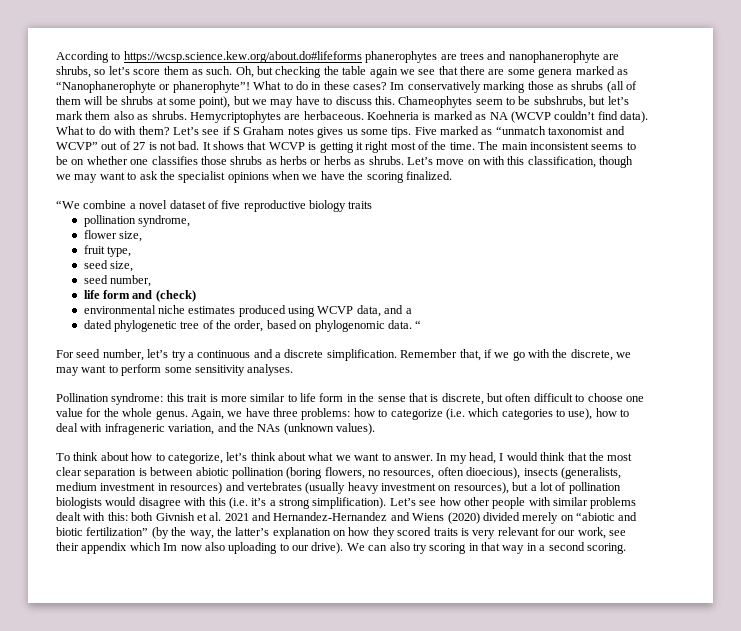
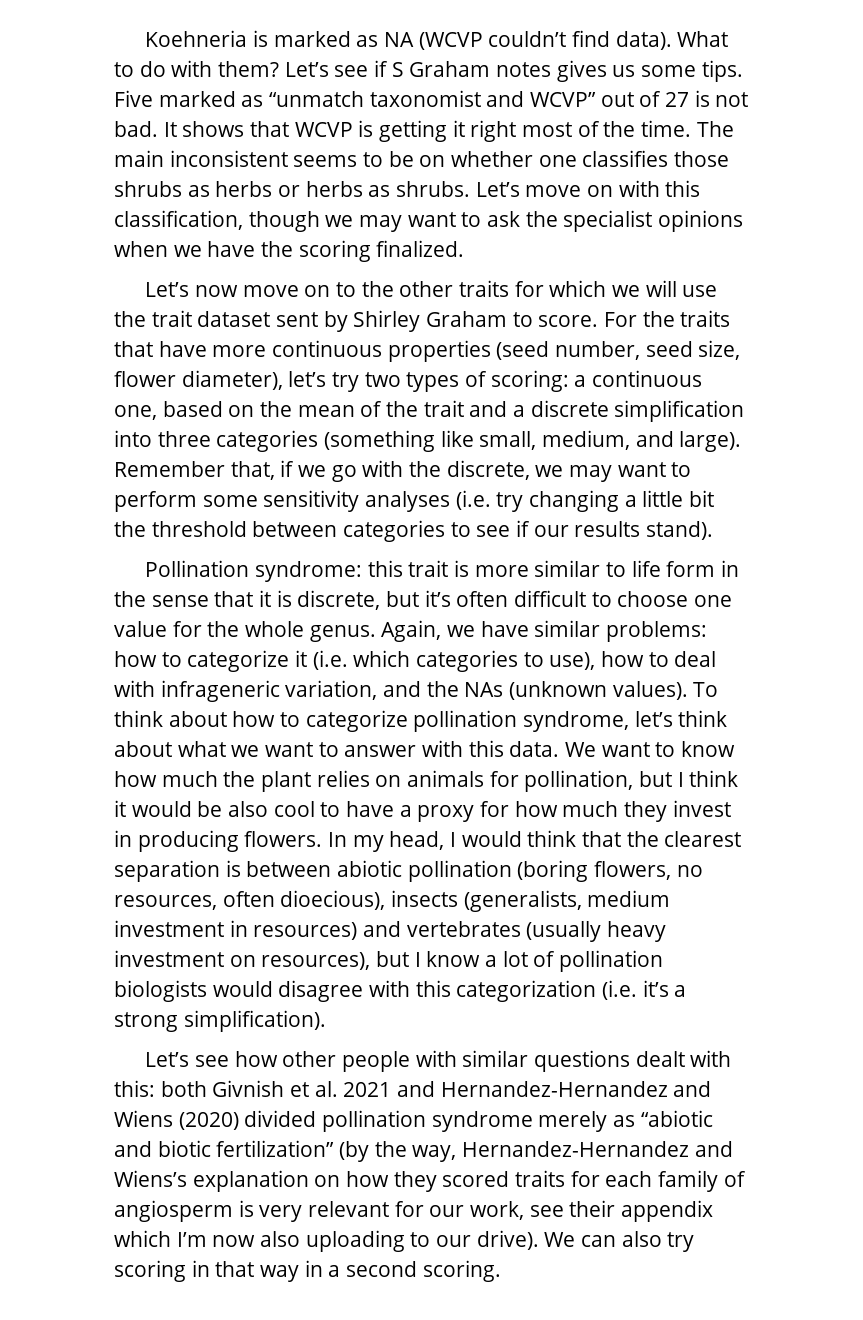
- According to https://wcsp.science.kew.org/about.do#lifeforms phanerophytes are trees and nanophanerophyte are shrubs, so let’s score them as such. Oh, but checking the table again we see that there are some genera marked as “Nanophanerophyte or phanerophyte”! What to do in these cases? Im conservatively marking those as shrubs (all of them will be shrubs at some point), but we may have to discuss this. Chameophytes seem to be subshrubs, but let’s mark them also as shrubs. Hemycriptophytes are herbaceous.
- “We combine a novel dataset of five reproductive biology traits
- pollination syndrome,
- flower size,
- fruit type,
- seed size,
- seed number,
- life form and (check)
- environmental niche estimates produced using WCVP data, and a
- dated phylogenetic tree of the order, based on phylogenomic data. “
- For seed number, let’s try a continuous and a discrete simplification.
+ Let’s now move on to the other traits for which we will use the trait dataset sent by Shirley Graham to score. For the traits that have more continuous properties (seed number, seed size, flower diameter), let’s try two types of scoring: a continuous one, based on the mean of the trait and a discrete simplification into three categories (something like small, medium, and large).
- Remember that, if we go with the discrete, we may want to perform some sensitivity analyses.
+ Remember that, if we go with the discrete, we may want to perform some sensitivity analyses (i.e. try changing a little bit the threshold between categories to see if our results stand).
- Pollination syndrome: this trait is more similar to life form in the sense that is discrete, but often difficult to choose one value for the whole genus.
+ Pollination syndrome: this trait is more similar to life form in the sense that it is discrete, but it’s often difficult to choose one value for the whole genus.
- Again, we have three problems: how to categorize (i.e. which categories to use), how to deal with infrageneric variation, and the NAs (unknown values).
- To think about how to categorize, let’s think about what we want to answer.
+ Again, we have similar problems: how to categorize it (i.e. which categories to use), how to deal with infrageneric variation, and the NAs (unknown values). To think about how to categorize pollination syndrome, let’s think about what we want to answer with this data. We want to know how much the plant relies on animals for pollination, but I think it would be also cool to have a proxy for how much they invest in producing flowers.
- In my head, I would think that the most clear separation is between abiotic pollination (boring flowers, no resources, often dioecious), insects (generalists, medium investment in resources) and vertebrates (usually heavy investment on resources), but a lot of pollination biologists would disagree with this (i.e. it’s a strong simplification). Let’s see how other people with similar problems dealt with this:
+ In my head, I would think that the clearest separation is between abiotic pollination (boring flowers, no resources, often dioecious), insects (generalists, medium investment in resources) and vertebrates (usually heavy investment on resources), but I know a lot of pollination biologists would disagree with this categorization (i.e. it’s a strong simplification).
+ Let’s see how other people with similar questions dealt with this:
- both Givnish et al. 2021 and Hernandez-Hernandez and Wiens (2020) divided merely on “abiotic and biotic fertilization” (by the way, the latter’s explanation on how they scored traits is very relevant for our work, see their appendix which Im now also uploading to our drive).
+ both Givnish et al. 2021 and Hernandez-Hernandez and Wiens (2020) divided pollination syndrome merely as “abiotic and biotic fertilization” (by the way, Hernandez-Hernandez and Wiens’s explanation on how they scored traits for each family of angiosperm is very relevant for our work, see their appendix which I’m now also uploading to our drive).

